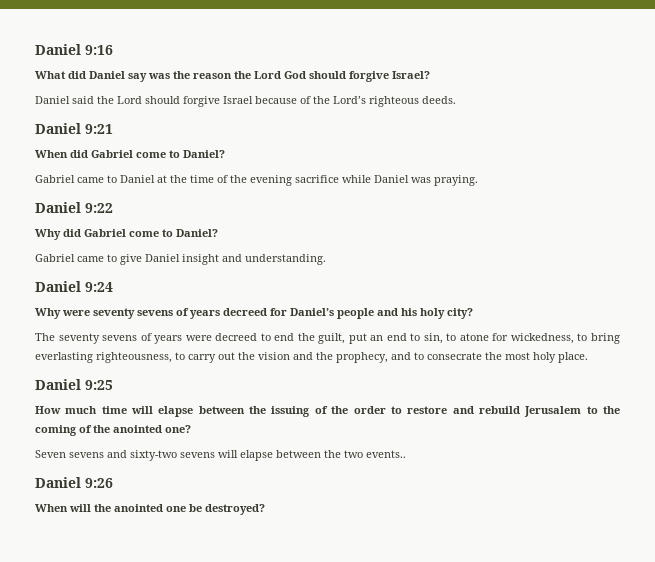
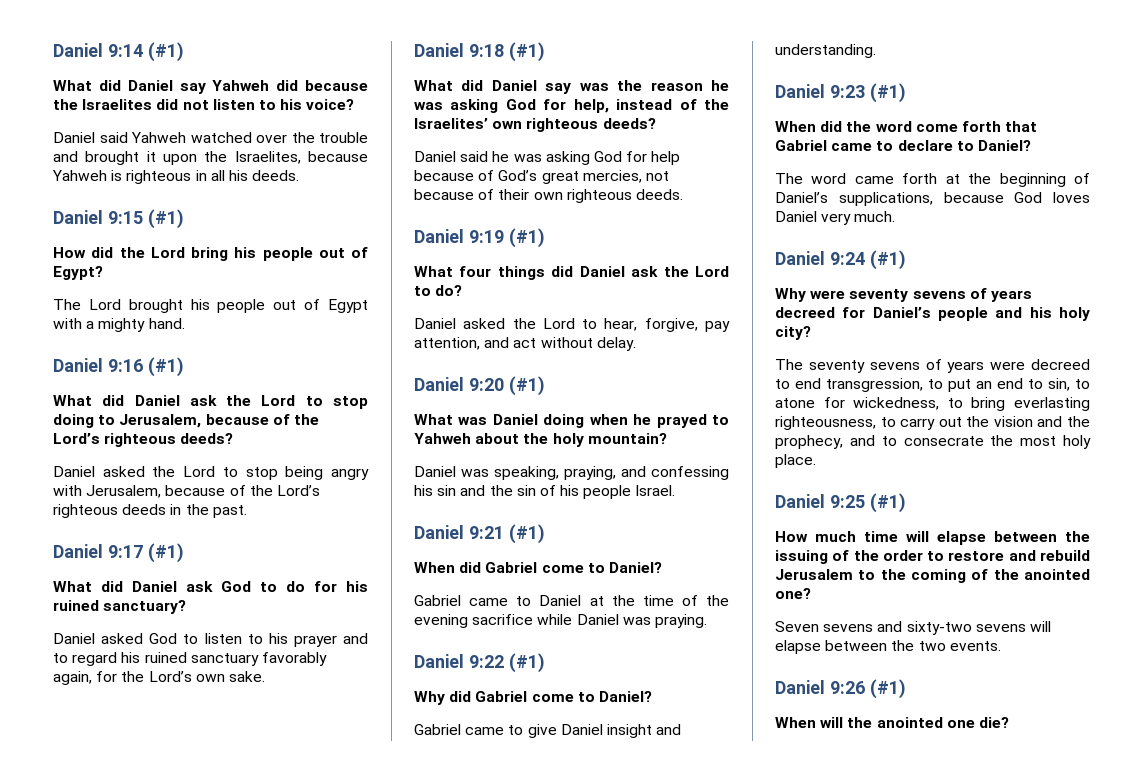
- Daniel 9:16
+ Daniel 9:14 (#1)
+ What did Daniel say Yahweh did because the Israelites did not listen to his voice?
+ Daniel said Yahweh watched over the trouble and brought it upon the Israelites, because Yahweh is righteous in all his deeds.
+ Daniel 9:15 (#1)
+ How did the Lord bring his people out of Egypt?
+ The Lord brought his people out of Egypt with a mighty hand.
+ Daniel 9:16 (#1)
+ What did Daniel ask the Lord to stop doing to Jerusalem, because of the Lord’s righteous deeds?
+ Daniel asked the Lord to stop being angry with Jerusalem, because of the Lord’s righteous deeds in the past.
+ Daniel 9:17 (#1)
+ What did Daniel ask God to do for his ruined sanctuary?
+ Daniel asked God to listen to his prayer and to regard his ruined sanctuary favorably again, for the Lord’s own sake.
+ Daniel 9:18 (#1)
- What did Daniel say was the reason the Lord God should forgive Israel?
- Daniel said the Lord should forgive Israel because of the Lord’s righteous deeds.
+ What did Daniel say was the reason he was asking God for help, instead of the Israelites’ own righteous deeds?
+ Daniel said he was asking God for help because of God’s great mercies, not because of their own righteous deeds.
+ Daniel 9:19 (#1)
+ What four things did Daniel ask the Lord to do?
+ Daniel asked the Lord to hear, forgive, pay attention, and act without delay.
+ Daniel 9:20 (#1)
+ What was Daniel doing when he prayed to Yahweh about the holy mountain?
+ Daniel was speaking, praying, and confessing his sin and the sin of his people Israel.
- Daniel 9:21
+ Daniel 9:21 (#1)
- Daniel 9:22
+ Daniel 9:22 (#1)
+ Daniel 9:23 (#1)
+ When did the word come forth that Gabriel came to declare to Daniel?
+ The word came forth at the beginning of Daniel’s supplications, because God loves Daniel very much.
- Daniel 9:24
+ Daniel 9:24 (#1)
- The seventy sevens of years were decreed to end the guilt, put an end to sin, to atone for wickedness, to bring everlasting righteousness, to carry out the vision and the prophecy, and to consecrate the most holy place.
+ The seventy sevens of years were decreed to end transgression, to put an end to sin, to atone for wickedness, to bring everlasting righteousness, to carry out the vision and the prophecy, and to consecrate the most holy place.
- Daniel 9:25
+ Daniel 9:25 (#1)
- Seven sevens and sixty-two sevens will elapse between the two events..
+ Seven sevens and sixty-two sevens will elapse between the two events.
- Daniel 9:26
+ Daniel 9:26 (#1)
- When will the anointed one be destroyed?
+ When will the anointed one die?

